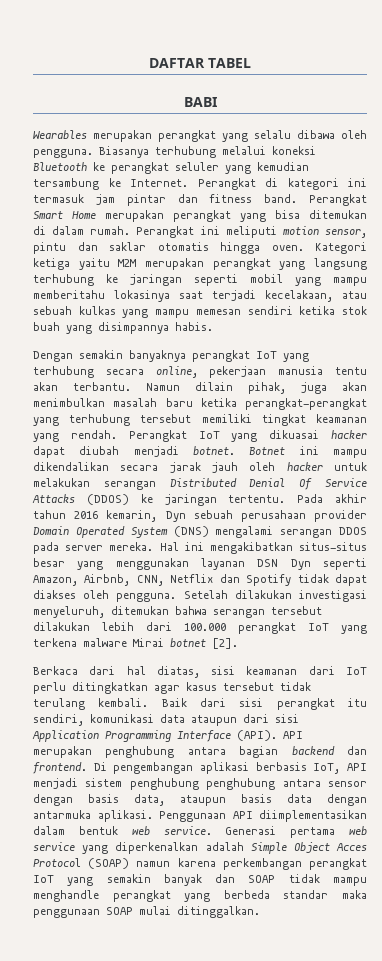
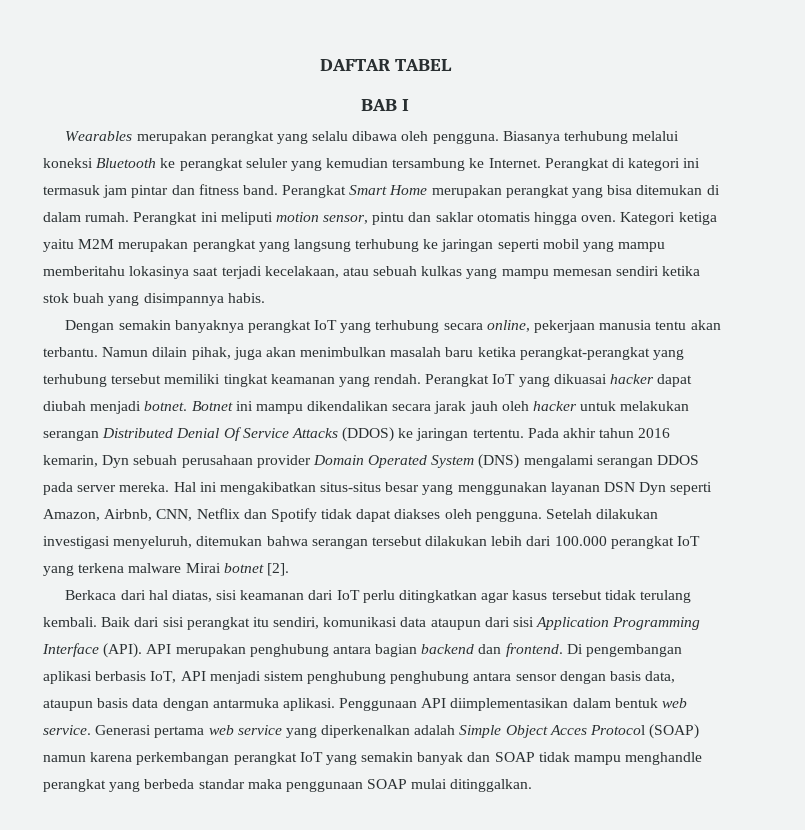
- BABI
+ BAB I

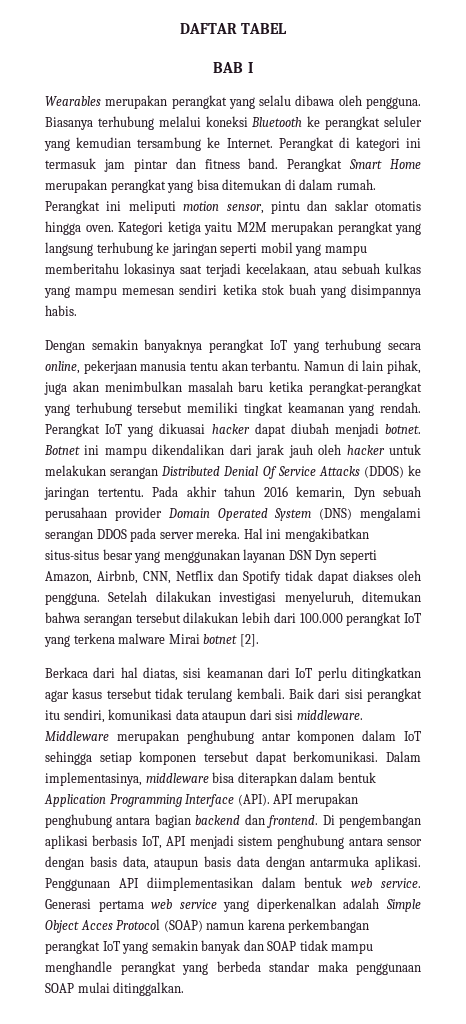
- Namun dilain pihak, juga akan menimbulkan masalah baru ketika perangkat-perangkat yang terhubung tersebut memiliki tingkat keamanan yang rendah.
+ Namun di lain pihak, juga akan menimbulkan masalah baru ketika perangkat-perangkat yang terhubung tersebut memiliki tingkat keamanan yang rendah.
- Botnet ini mampu dikendalikan secara jarak jauh oleh hacker untuk melakukan serangan Distributed Denial Of Service Attacks (DDOS) ke jaringan tertentu.
+ Botnet ini mampu dikendalikan dari jarak jauh oleh hacker untuk melakukan serangan Distributed Denial Of Service Attacks (DDOS) ke jaringan tertentu.
- Baik dari sisi perangkat itu sendiri, komunikasi data ataupun dari sisi Application Programming Interface (API).
+ Baik dari sisi perangkat itu sendiri, komunikasi data ataupun dari sisi middleware. Middleware merupakan penghubung antar komponen dalam IoT sehingga setiap komponen tersebut dapat berkomunikasi. Dalam implementasinya, middleware bisa diterapkan dalam bentuk Application Programming Interface (API).
- Di pengembangan aplikasi berbasis IoT, API menjadi sistem penghubung penghubung antara sensor dengan basis data, ataupun basis data dengan antarmuka aplikasi.
+ Di pengembangan aplikasi berbasis IoT, API menjadi sistem penghubung antara sensor dengan basis data, ataupun basis data dengan antarmuka aplikasi.

